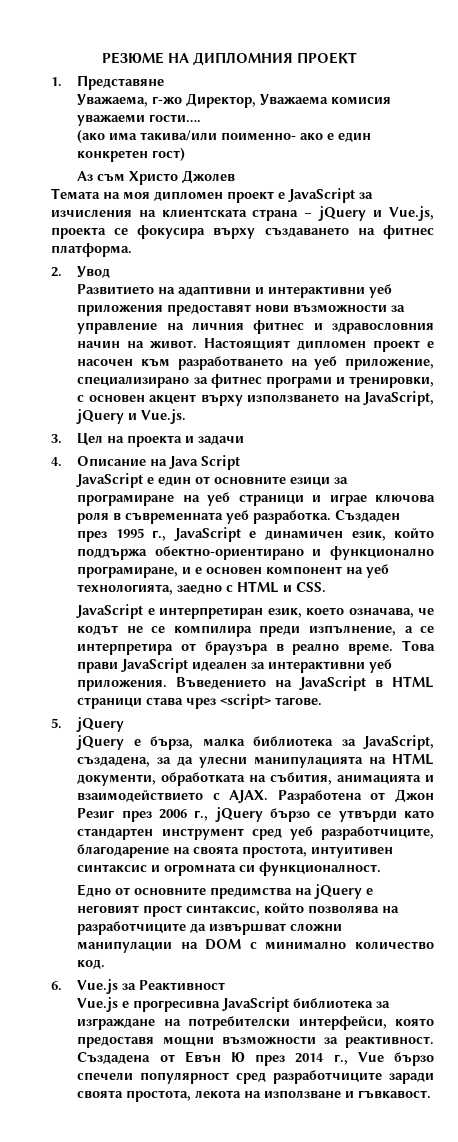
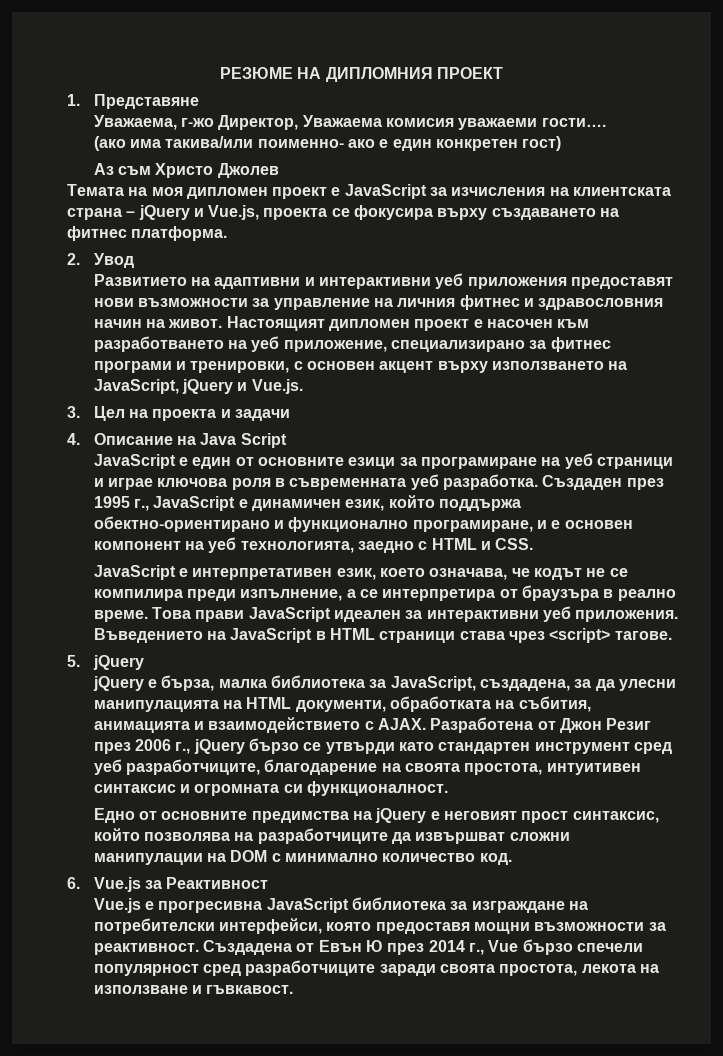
- JavaScript е интерпретиран език, което означава, че кодът не се компилира преди изпълнение, а се интерпретира от браузъра в реално време.
+ JavaScript е интерпретативен език, което означава, че кодът не се компилира преди изпълнение, а се интерпретира от браузъра в реално време.

